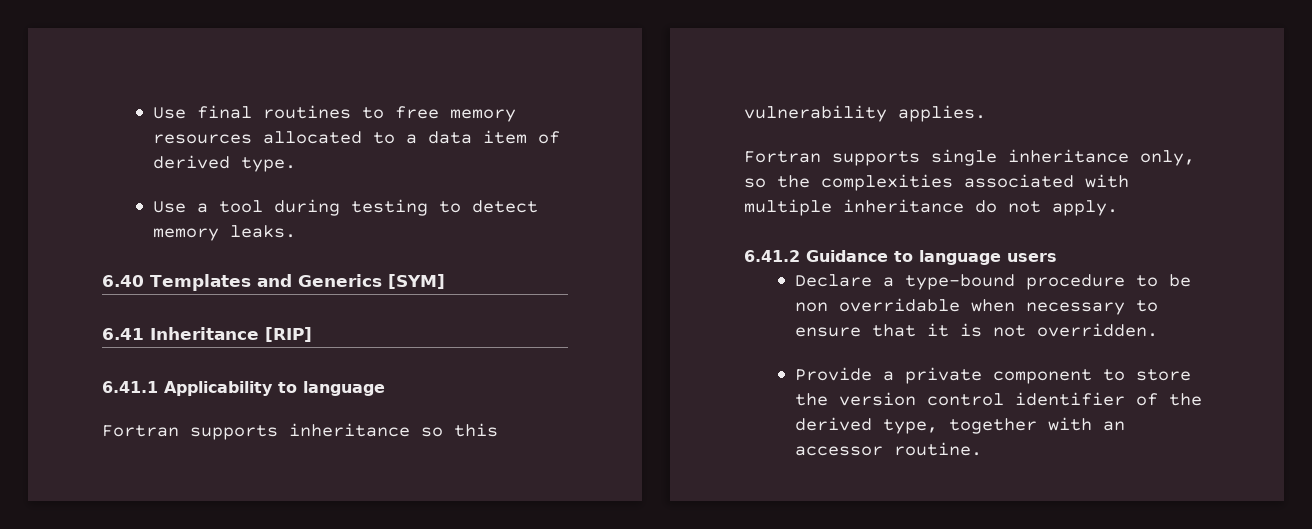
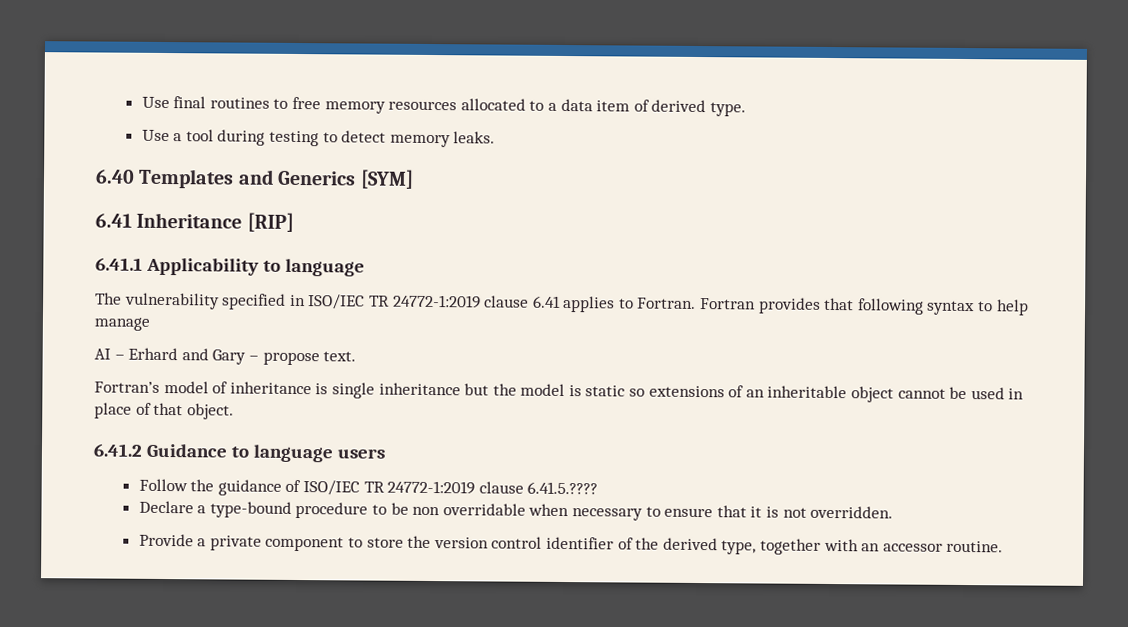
- Fortran supports inheritance so this vulnerability applies.
- Fortran supports single inheritance only, so the complexities associated with multiple inheritance do not apply.
+ The vulnerability specified in ISO/IEC TR 24772-1:2019 clause 6.41 applies to Fortran. Fortran provides that following syntax to help manage
+ AI – Erhard and Gary – propose text.
+ Fortran’s model of inheritance is single inheritance but the model is static so extensions of an inheritable object cannot be used in place of that object.
+ Follow the guidance of ISO/IEC TR 24772-1:2019 clause 6.41.5.????

